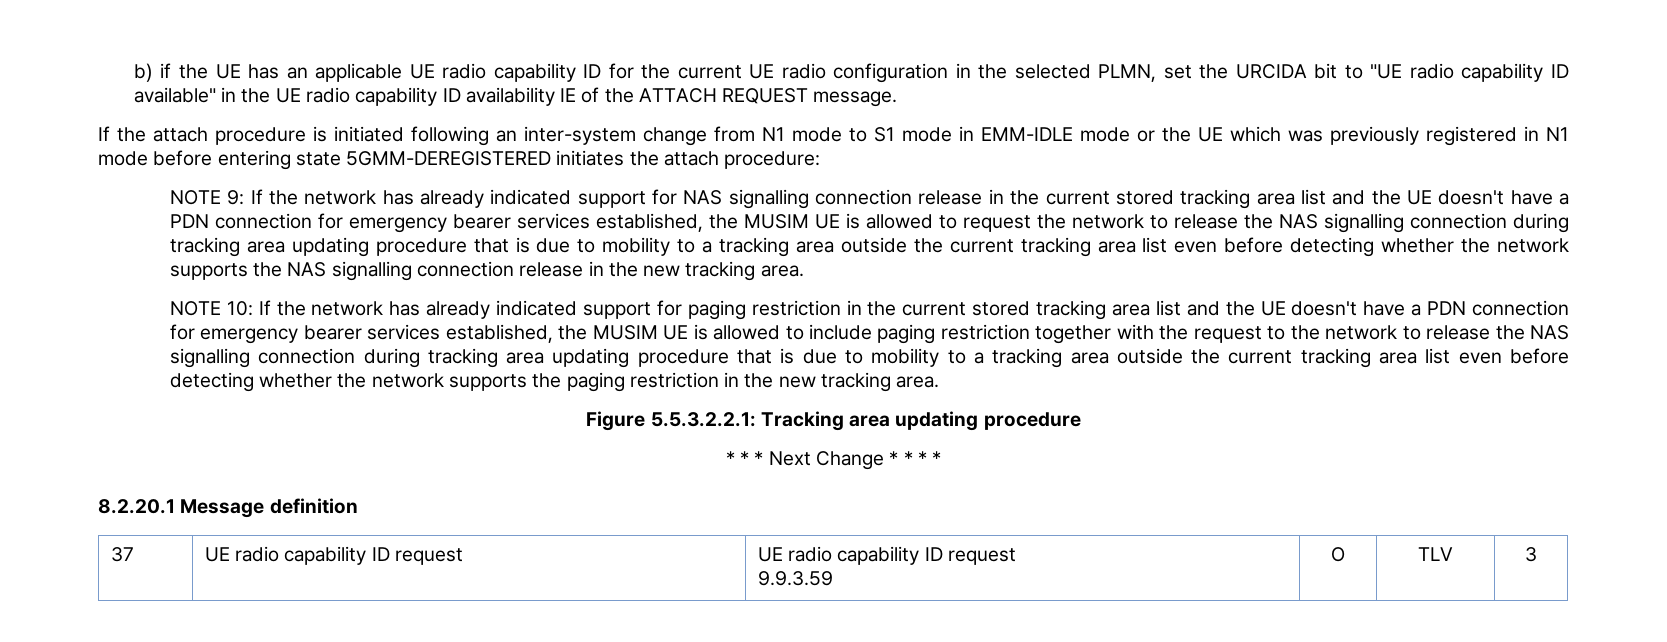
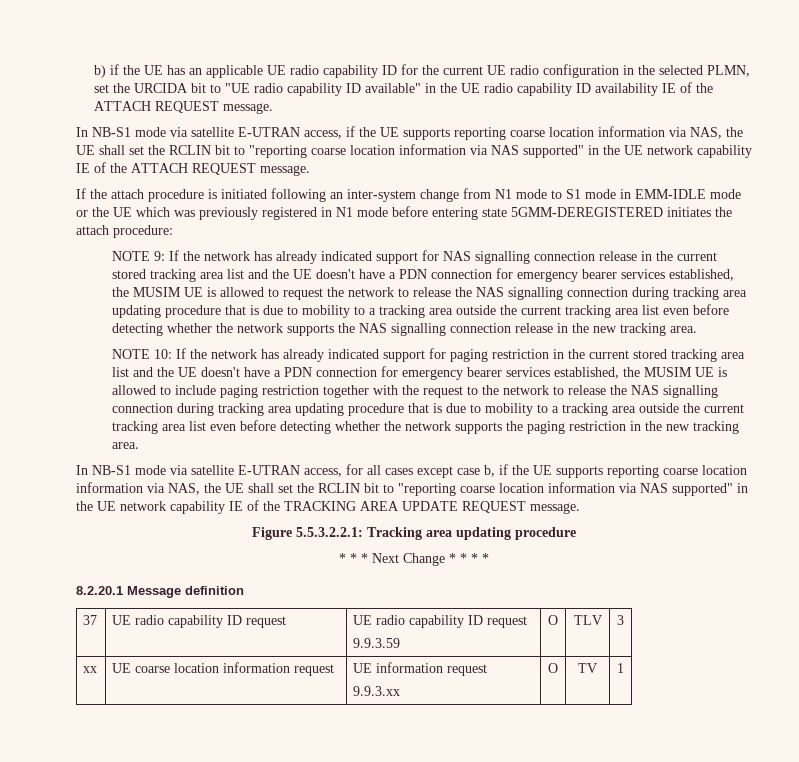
+ In NB-S1 mode via satellite E-UTRAN access, if the UE supports reporting coarse location information via NAS, the UE shall set the RCLIN bit to "reporting coarse location information via NAS supported" in the UE network capability IE of the ATTACH REQUEST message.
+ In NB-S1 mode via satellite E-UTRAN access, for all cases except case b, if the UE supports reporting coarse location information via NAS, the UE shall set the RCLIN bit to "reporting coarse location information via NAS supported" in the UE network capability IE of the TRACKING AREA UPDATE REQUEST message.
+ xx | UE coarse location information request | UE information request
+ 9.9.3.xx | O | TV | 1

